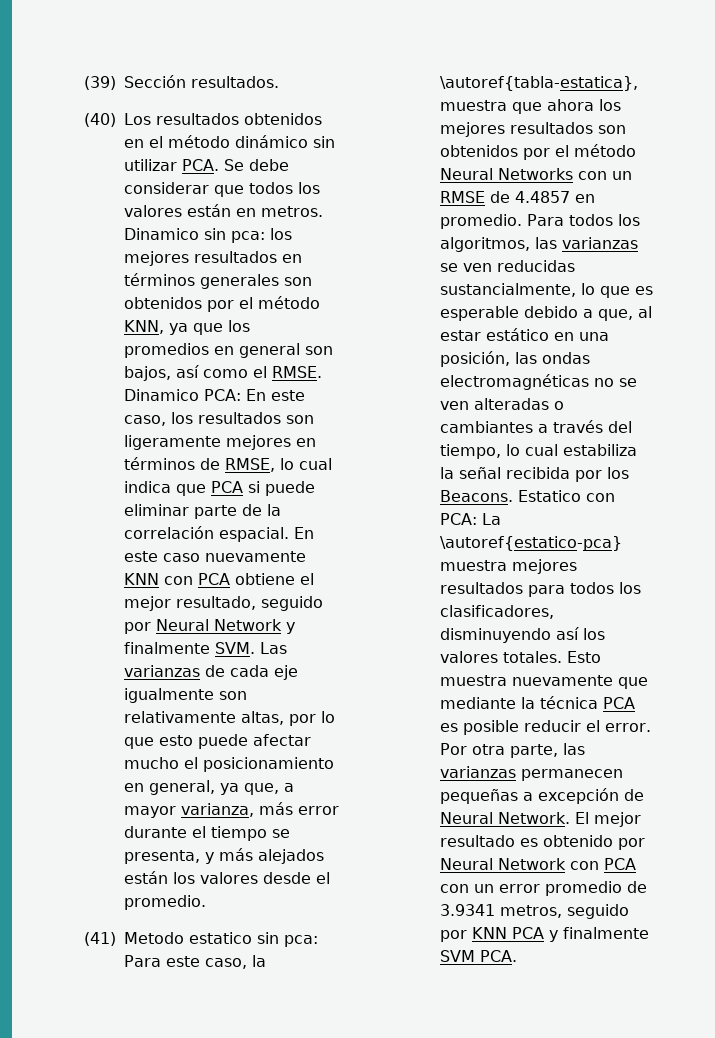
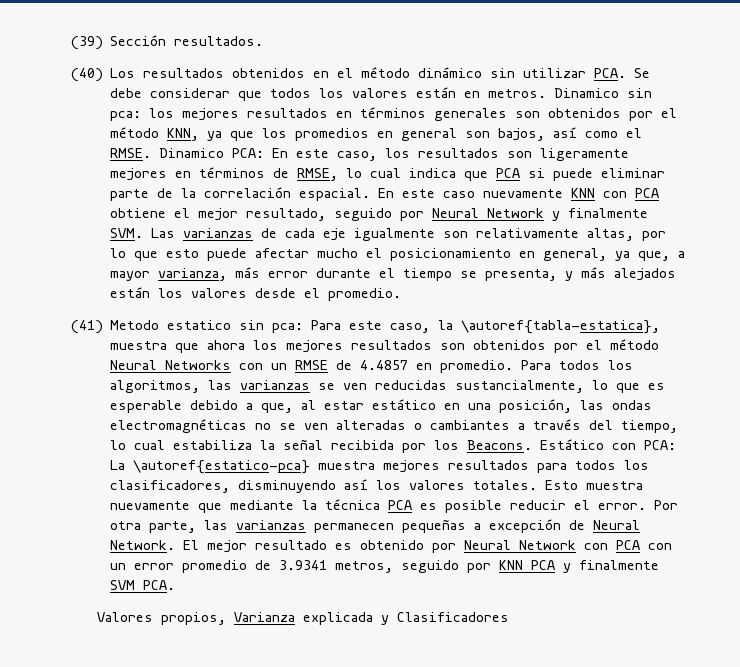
- Estatico con PCA: La \autoref{estatico-pca} muestra mejores resultados para todos los clasificadores, disminuyendo así los valores totales.
+ Estático con PCA: La \autoref{estatico-pca} muestra mejores resultados para todos los clasificadores, disminuyendo así los valores totales.
+ Valores propios, Varianza explicada y Clasificadores

